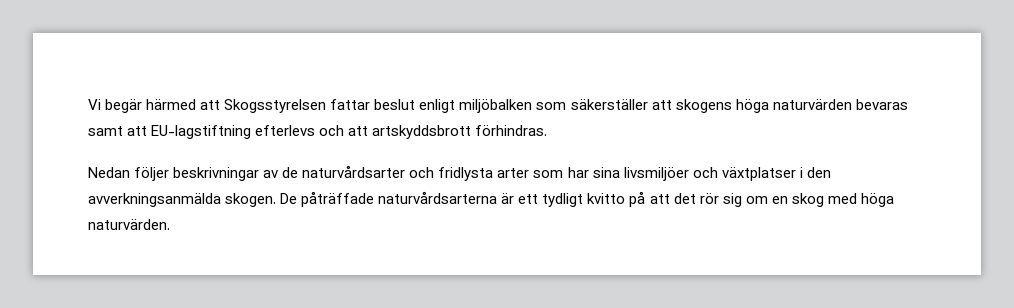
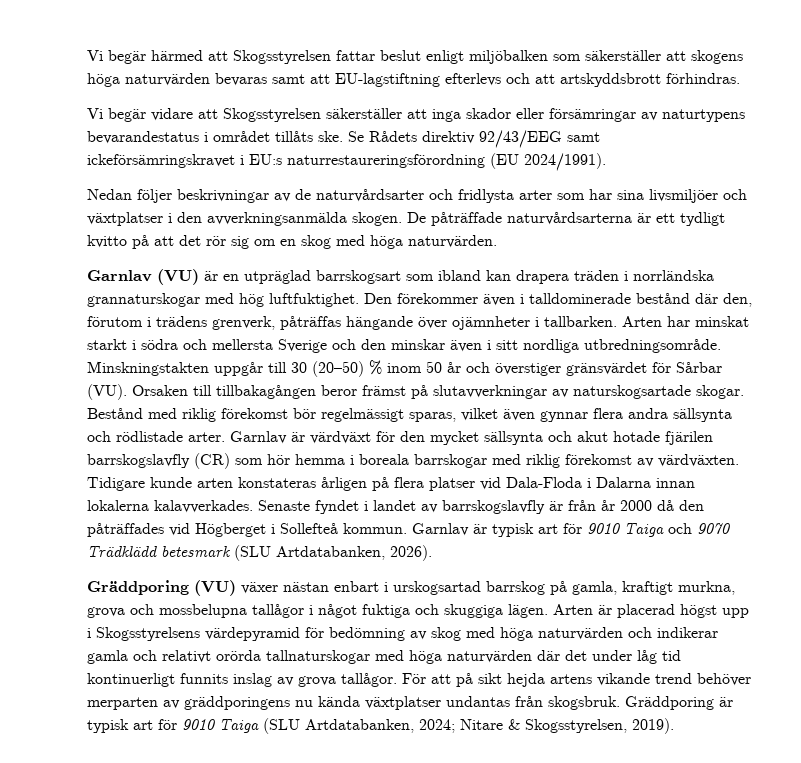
+ Vi begär vidare att Skogsstyrelsen säkerställer att inga skador eller försämringar av naturtypens bevarandestatus i området tillåts ske. Se Rådets direktiv 92/43/EEG samt ickeförsämringskravet i EU:s naturrestaureringsförordning (EU 2024/1991).
+ Garnlav (VU) är en utpräglad barrskogsart som ibland kan drapera träden i norrländska grannaturskogar med hög luftfuktighet. Den förekommer även i talldominerade bestånd där den, förutom i trädens grenverk, påträffas hängande över ojämnheter i tallbarken. Arten har minskat starkt i södra och mellersta Sverige och den minskar även i sitt nordliga utbredningsområde. Minskningstakten uppgår till 30 (20–50) % inom 50 år och överstiger gränsvärdet för Sårbar (VU). Orsaken till tillbakagången beror främst på slutavverkningar av naturskogsartade skogar. Bestånd med riklig förekomst bör regelmässigt sparas, vilket även gynnar flera andra sällsynta och rödlistade arter. Garnlav är värdväxt för den mycket sällsynta och akut hotade fjärilen barrskogslavfly (CR) som hör hemma i boreala barrskogar med riklig förekomst av värdväxten. Tidigare kunde arten konstateras årligen på flera platser vid Dala-Floda i Dalarna innan lokalerna kalavverkades. Senaste fyndet i landet av barrskogslavfly är från år 2000 då den påträffades vid Högberget i Sollefteå kommun. Garnlav är typisk art för 9010 Taiga och 9070 Trädklädd betesmark (SLU Artdatabanken, 2026).
+ Gräddporing (VU) växer nästan enbart i urskogsartad barrskog på gamla, kraftigt murkna, grova och mossbelupna tallågor i något fuktiga och skuggiga lägen. Arten är placerad högst upp i Skogsstyrelsens värdepyramid för bedömning av skog med höga naturvärden och indikerar gamla och relativt orörda tallnaturskogar med höga naturvärden där det under låg tid kontinuerligt funnits inslag av grova tallågor. För att på sikt hejda artens vikande trend behöver merparten av gräddporingens nu kända växtplatser undantas från skogsbruk. Gräddporing är typisk art för 9010 Taiga (SLU Artdatabanken, 2024; Nitare & Skogsstyrelsen, 2019).

